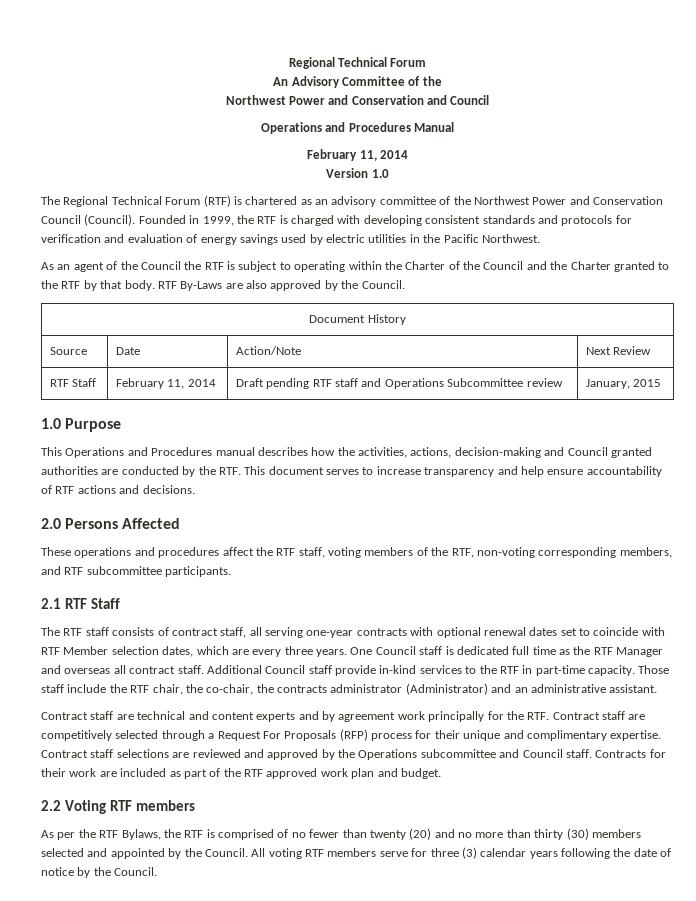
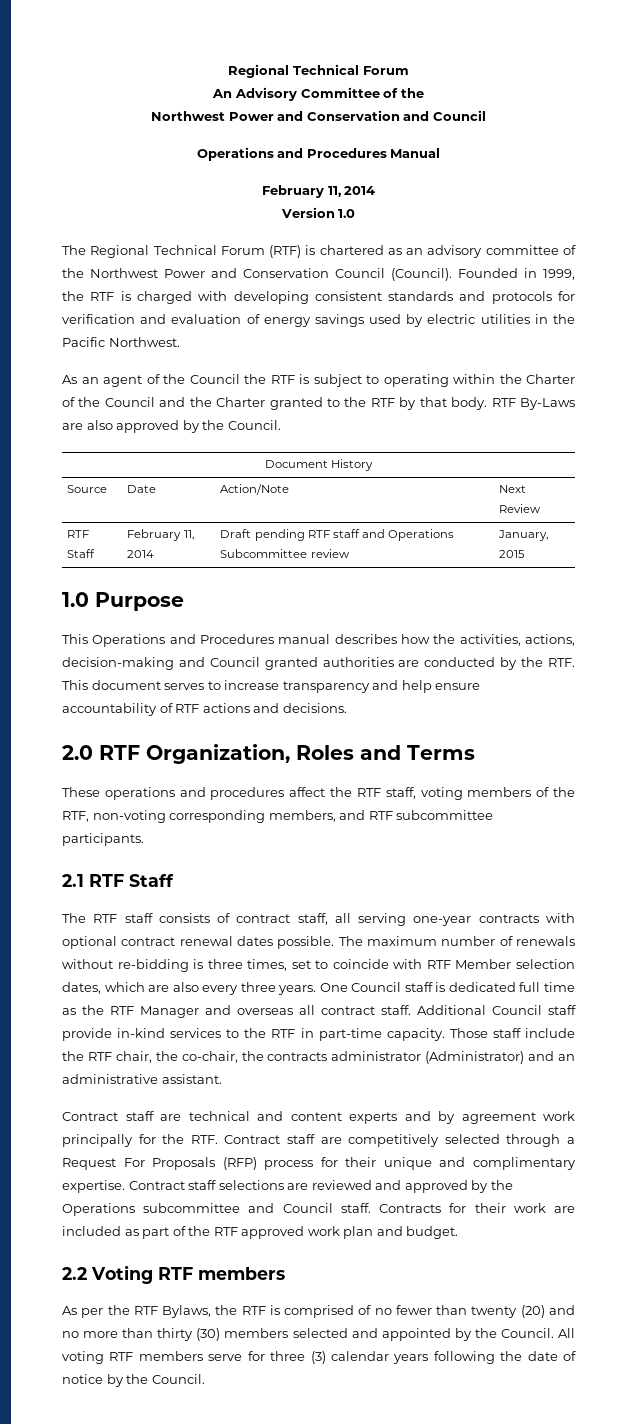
- 2.0 Persons Affected
+ 2.0 RTF Organization, Roles and Terms
- The RTF staff consists of contract staff, all serving one-year contracts with optional renewal dates set to coincide with RTF Member selection dates, which are every three years.
+ The RTF staff consists of contract staff, all serving one-year contracts with optional contract renewal dates possible. The maximum number of renewals without re-bidding is three times, set to coincide with RTF Member selection dates, which are also every three years.

